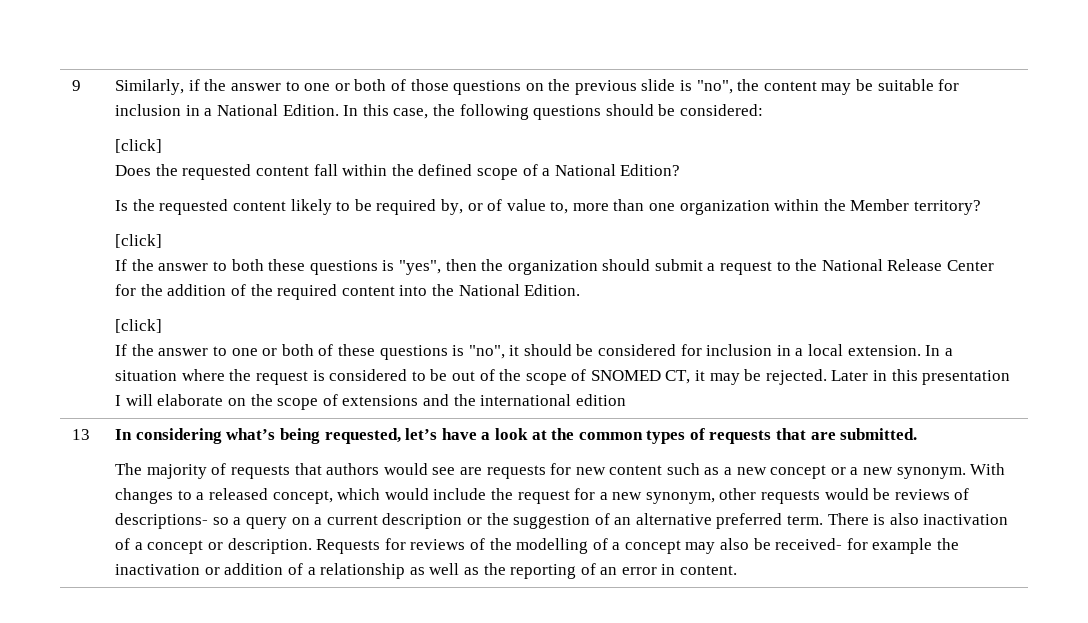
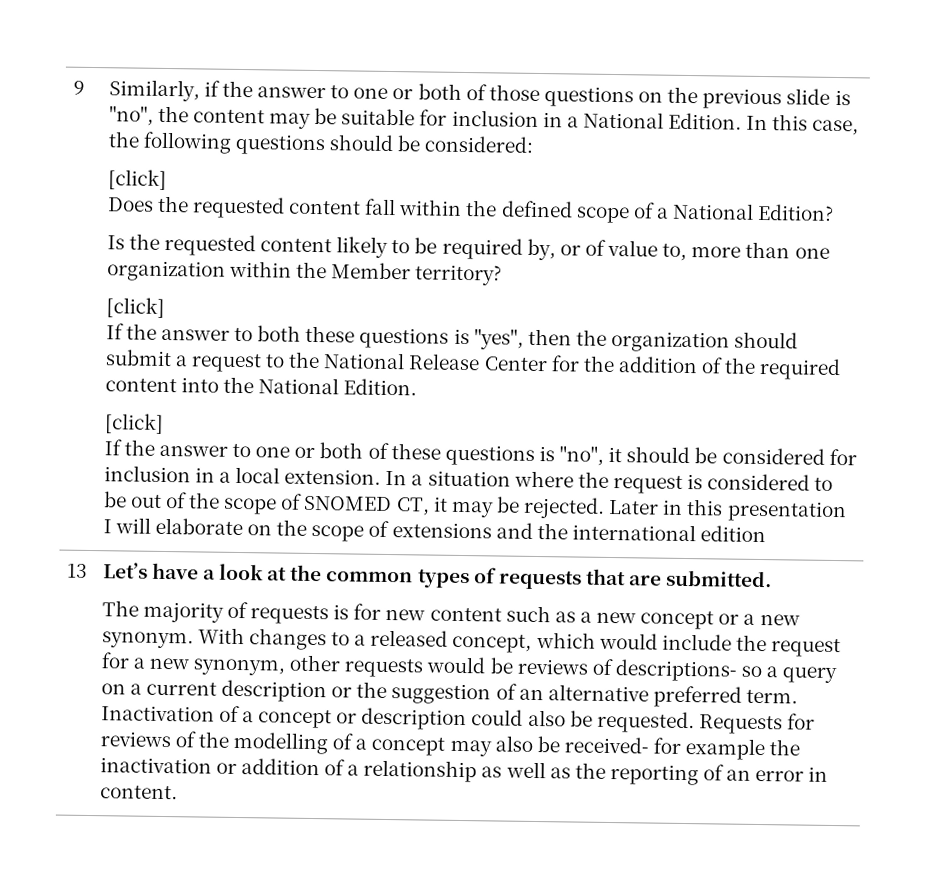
- In considering what’s being requested, let’s have a look at the common types of requests that are submitted.
+ Let’s have a look at the common types of requests that are submitted.
- The majority of requests that authors would see are requests for new content such as a new concept or a new synonym.
+ The majority of requests is for new content such as a new concept or a new synonym.
- There is also inactivation of a concept or description.
+ Inactivation of a concept or description could also be requested.

